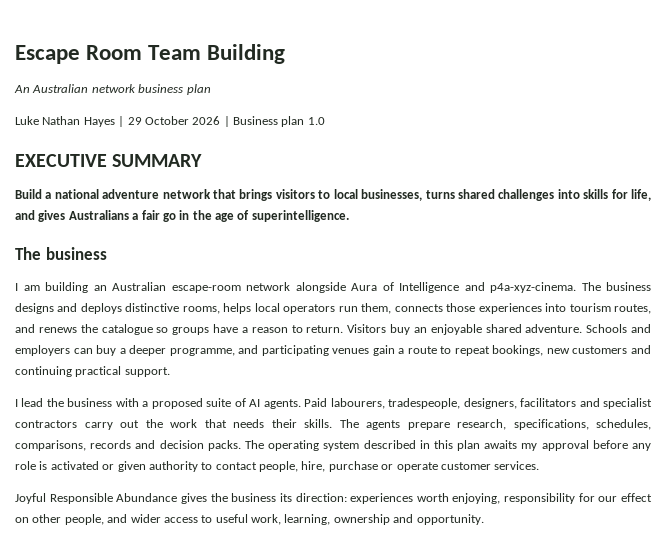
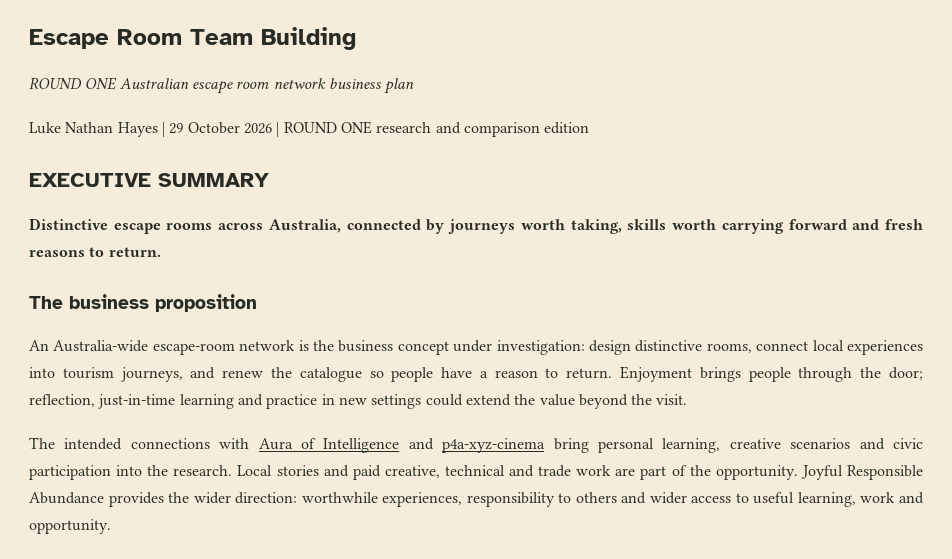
- An Australian network business plan
+ ROUND ONE Australian escape room network business plan
- Luke Nathan Hayes | 29 October 2026 | Business plan 1.0
+ Luke Nathan Hayes | 29 October 2026 | ROUND ONE research and comparison edition
  EXECUTIVE SUMMARY
- Build a national adventure network that brings visitors to local businesses, turns shared challenges into skills for life, and gives Australians a fair go in the age of superintelligence.
- The business
- I am building an Australian escape-room network alongside Aura of Intelligence and p4a-xyz-cinema. The business designs and deploys distinctive rooms, helps local operators run them, connects those experiences into tourism routes, and renews the catalogue so groups have a reason to return.
+ Distinctive escape rooms across Australia, connected by journeys worth taking, skills worth carrying forward and fresh reasons to return.
+ The business proposition
+ An Australia-wide escape-room network is the business concept under investigation: design distinctive rooms, connect local experiences into tourism journeys, and renew the catalogue so people have a reason to return.
- Visitors buy an enjoyable shared adventure. Schools and employers can buy a deeper programme, and participating venues gain a route to repeat bookings, new customers and continuing practical support.
- I lead the business with a proposed suite of AI agents. Paid labourers, tradespeople, designers, facilitators and specialist contractors carry out the work that needs their skills. The agents prepare research, specifications, schedules, comparisons, records and decision packs. The operating system described in this plan awaits my approval before any role is activated or given authority to contact people, hire, purchase or operate customer services.
- Joyful Responsible Abundance gives the business its direction: experiences worth enjoying, responsibility for our effect on other people, and wider access to useful work, learning, ownership and opportunity.
+ Enjoyment brings people through the door; reflection, just-in-time learning and practice in new settings could extend the value beyond the visit.
+ The intended connections with Aura of Intelligence and p4a-xyz-cinema bring personal learning, creative scenarios and civic participation into the research. Local stories and paid creative, technical and trade work are part of the opportunity. Joyful Responsible Abundance provides the wider direction: worthwhile experiences, responsibility to others and wider access to useful learning, work and opportunity.

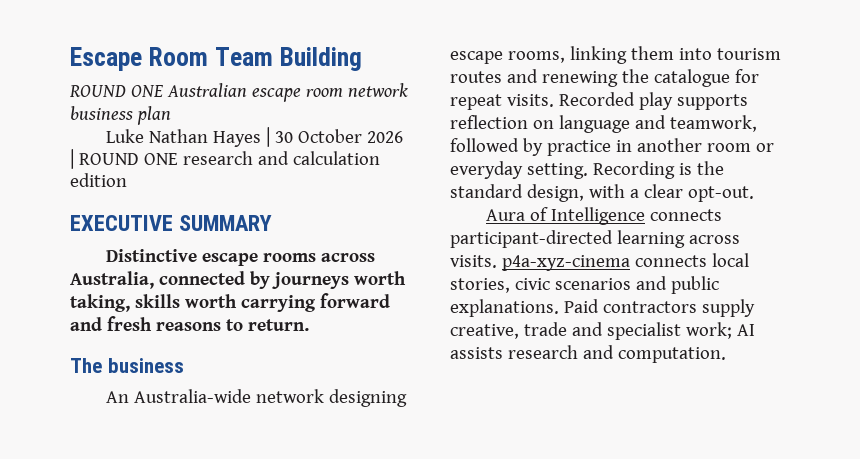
- Luke Nathan Hayes | 29 October 2026 | ROUND ONE research and comparison edition
+ Luke Nathan Hayes | 30 October 2026 | ROUND ONE research and calculation edition
- The business proposition
+ The business
- An Australia-wide escape-room network is the business concept under investigation: design distinctive rooms, connect local experiences into tourism journeys, and renew the catalogue so people have a reason to return. Enjoyment brings people through the door; reflection, just-in-time learning and practice in new settings could extend the value beyond the visit.
- The intended connections with Aura of Intelligence and p4a-xyz-cinema bring personal learning, creative scenarios and civic participation into the research. Local stories and paid creative, technical and trade work are part of the opportunity. Joyful Responsible Abundance provides the wider direction: worthwhile experiences, responsibility to others and wider access to useful learning, work and opportunity.
+ An Australia-wide network designing escape rooms, linking them into tourism routes and renewing the catalogue for repeat visits. Recorded play supports reflection on language and teamwork, followed by practice in another room or everyday setting. Recording is the standard design, with a clear opt-out.
+ Aura of Intelligence connects participant-directed learning across visits. p4a-xyz-cinema connects local stories, civic scenarios and public explanations. Paid contractors supply creative, trade and specialist work; AI assists research and computation.

